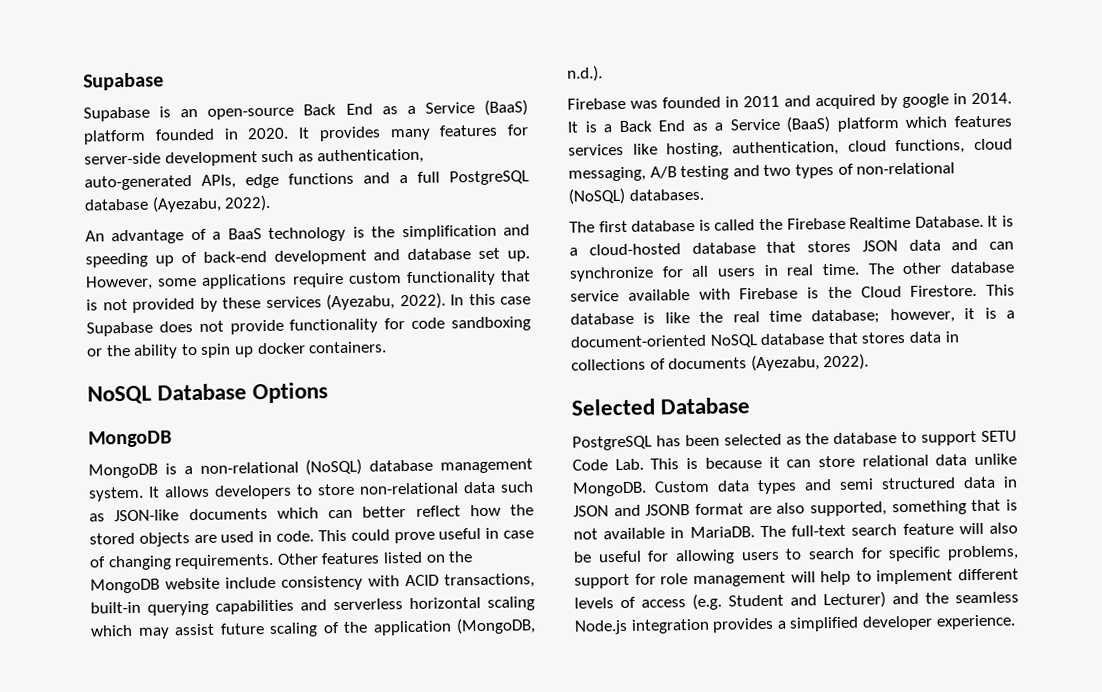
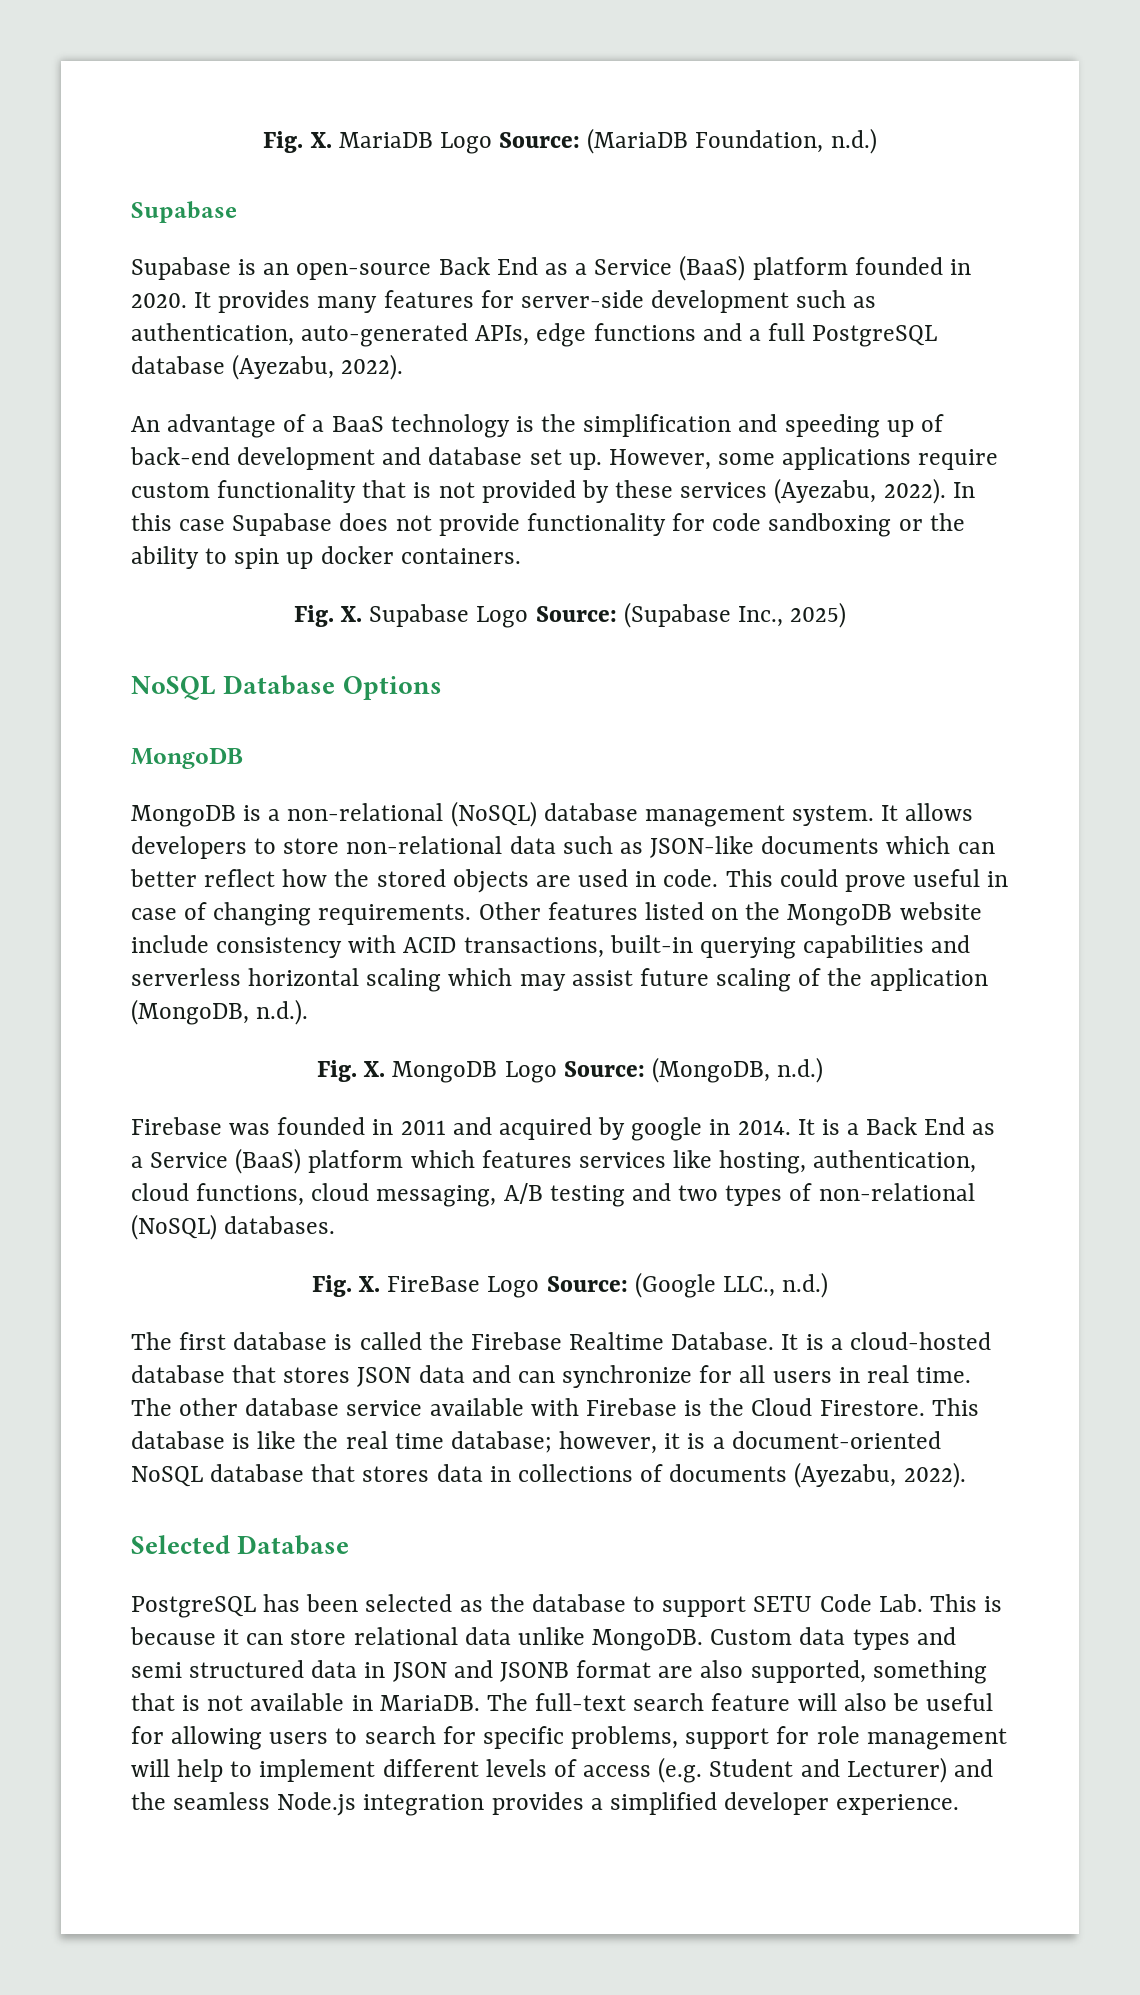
+ Fig. X. MariaDB Logo Source: (MariaDB Foundation, n.d.)
+ Fig. X. Supabase Logo Source: (Supabase Inc., 2025)
+ Fig. X. MongoDB Logo Source: (MongoDB, n.d.)
+ Fig. X. FireBase Logo Source: (Google LLC., n.d.)

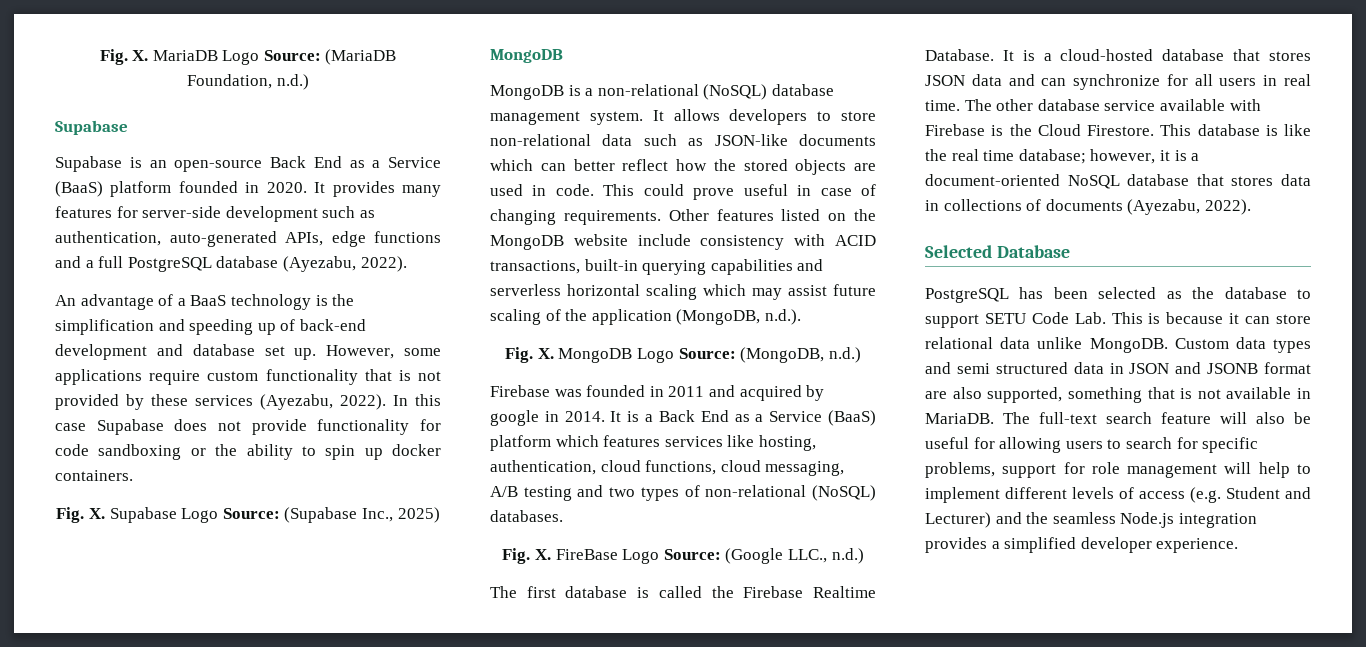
- NoSQL Database Options

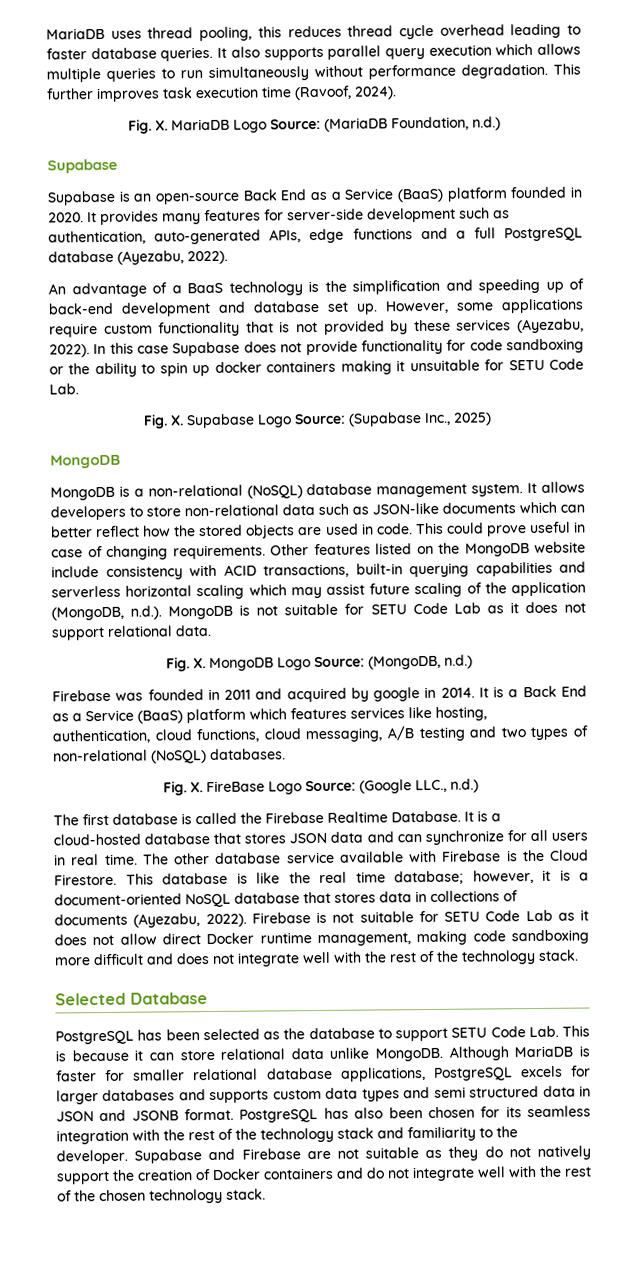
+ MariaDB uses thread pooling, this reduces thread cycle overhead leading to faster database queries. It also supports parallel query execution which allows multiple queries to run simultaneously without performance degradation. This further improves task execution time (Ravoof, 2024).
- In this case Supabase does not provide functionality for code sandboxing or the ability to spin up docker containers.
+ In this case Supabase does not provide functionality for code sandboxing or the ability to spin up docker containers making it unsuitable for SETU Code Lab.
- Other features listed on the MongoDB website include consistency with ACID transactions, built-in querying capabilities and serverless horizontal scaling which may assist future scaling of the application (MongoDB, n.d.).
+ Other features listed on the MongoDB website include consistency with ACID transactions, built-in querying capabilities and serverless horizontal scaling which may assist future scaling of the application (MongoDB, n.d.). MongoDB is not suitable for SETU Code Lab as it does not support relational data.
+ Firebase is not suitable for SETU Code Lab as it does not allow direct Docker runtime management, making code sandboxing more difficult and does not integrate well with the rest of the technology stack.
- Custom data types and semi structured data in JSON and JSONB format are also supported, something that is not available in MariaDB. The full-text search feature will also be useful for allowing users to search for specific problems, support for role management will help to implement different levels of access (e.g. Student and Lecturer) and the seamless Node.js integration provides a simplified developer experience.
+ Although MariaDB is faster for smaller relational database applications, PostgreSQL excels for larger databases and supports custom data types and semi structured data in JSON and JSONB format. PostgreSQL has also been chosen for its seamless integration with the rest of the technology stack and familiarity to the developer. Supabase and Firebase are not suitable as they do not natively support the creation of Docker containers and do not integrate well with the rest of the chosen technology stack.

